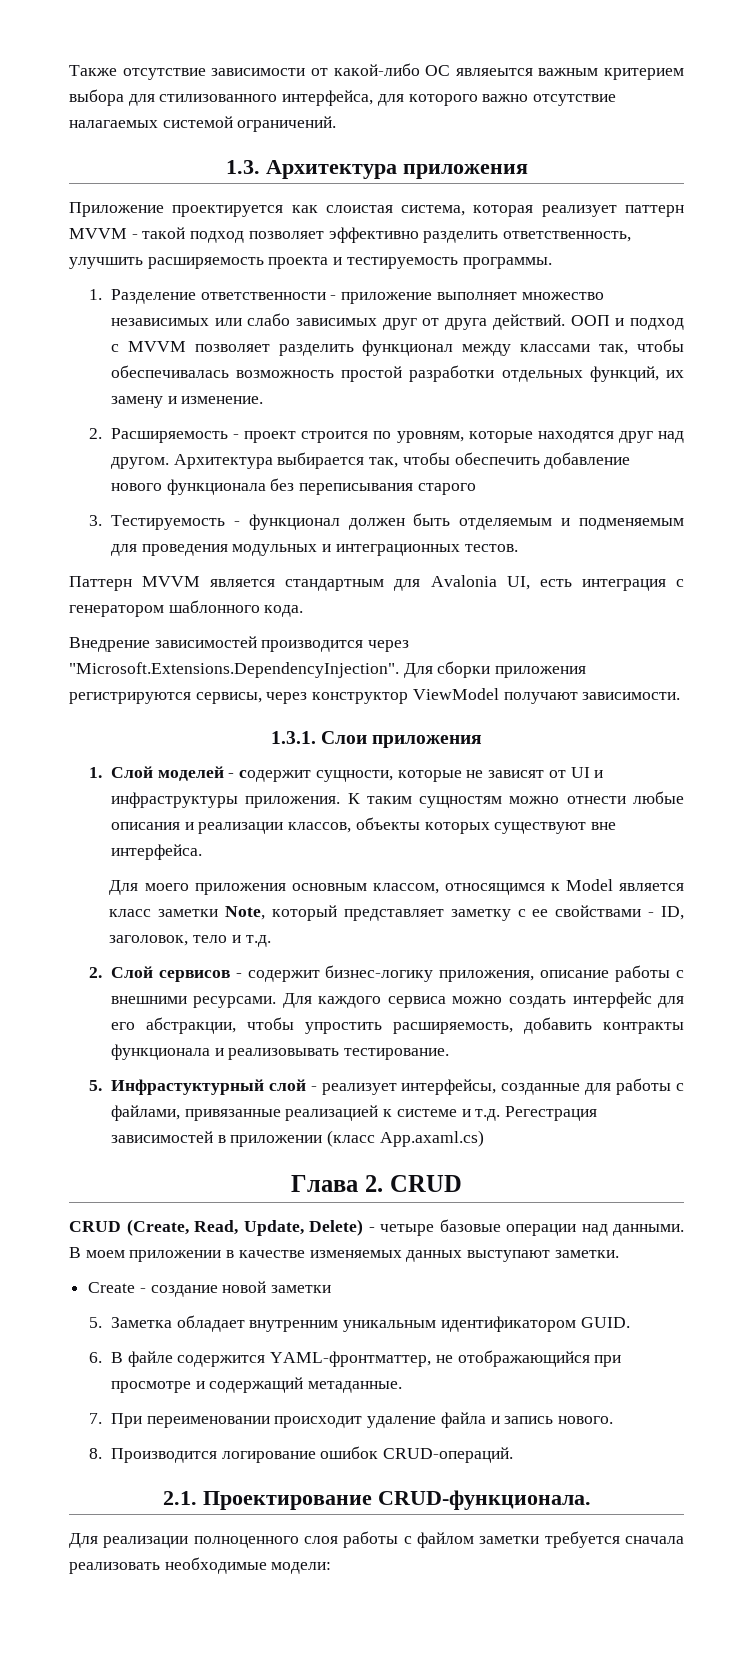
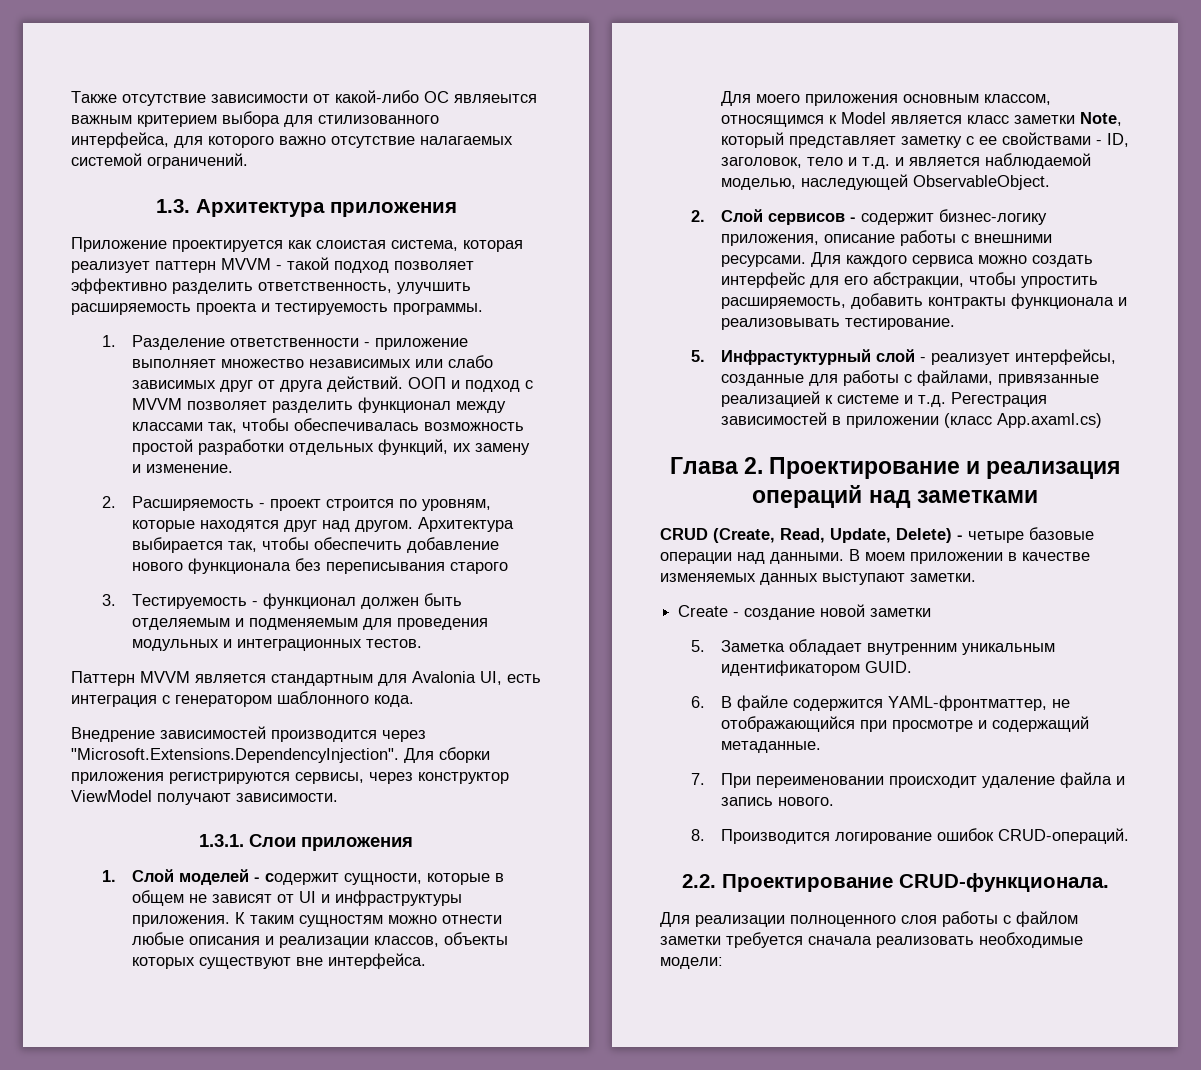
- 1. Слой моделей - содержит сущности, которые не зависят от UI и инфраструктуры приложения.
+ 1. Слой моделей - содержит сущности, которые в общем не зависят от UI и инфраструктуры приложения.
- Для моего приложения основным классом, относящимся к Model является класс заметки Note, который представляет заметку с ее свойствами - ID, заголовок, тело и т.д.
+ Для моего приложения основным классом, относящимся к Model является класс заметки Note, который представляет заметку с ее свойствами - ID, заголовок, тело и т.д. и является наблюдаемой моделью, наследующей ObservableObject.
- Глава 2. CRUD
+ Глава 2. Проектирование и реализация операций над заметками
- 2.1. Проектирование CRUD-функционала.
+ 2.2. Проектирование CRUD-функционала.

